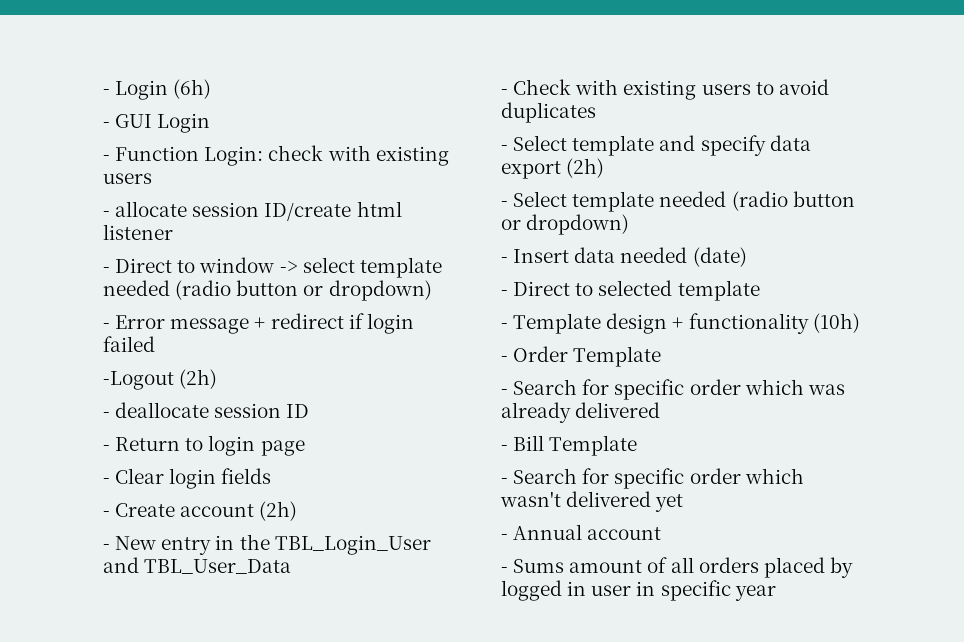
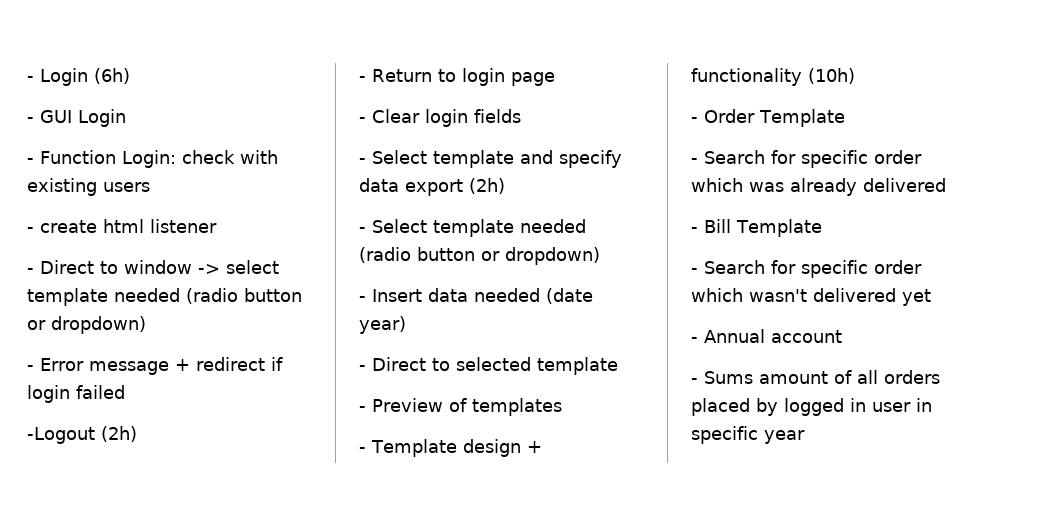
- - allocate session ID/create html listener
+ - create html listener
- - deallocate session ID
- - Create account (2h)
- - New entry in the TBL_Login_User and TBL_User_Data
- - Check with existing users to avoid duplicates
- - Insert data needed (date)
+ - Insert data needed (date year)
+ - Preview of templates

